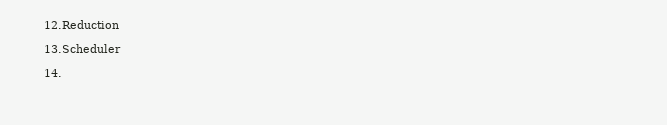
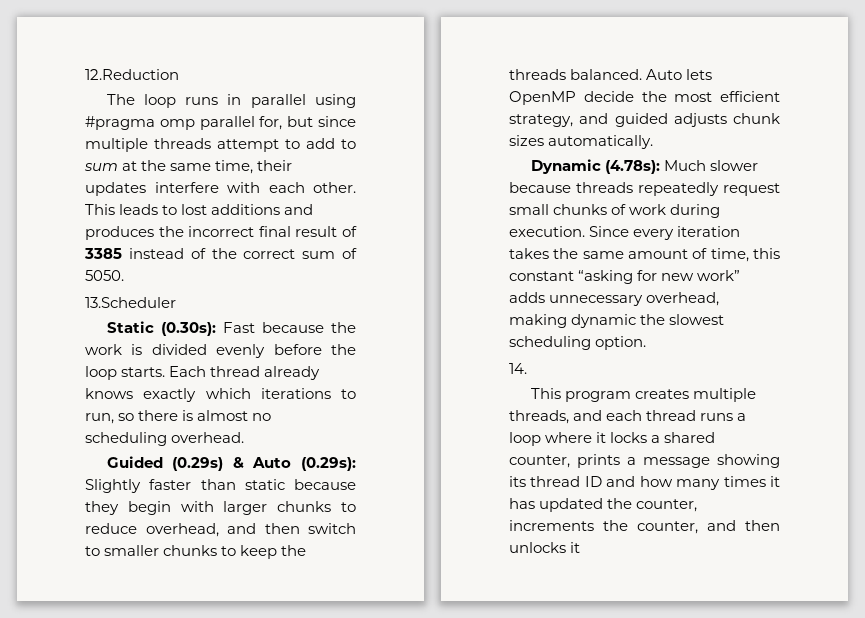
+ The loop runs in parallel using #pragma omp parallel for, but since multiple threads attempt to add to sum at the same time, their updates interfere with each other. This leads to lost additions and produces the incorrect final result of 3385 instead of the correct sum of 5050.
  13.Scheduler
+ Static (0.30s): Fast because the work is divided evenly before the loop starts. Each thread already knows exactly which iterations to run, so there is almost no scheduling overhead.
+ Guided (0.29s) & Auto (0.29s): Slightly faster than static because they begin with larger chunks to reduce overhead, and then switch to smaller chunks to keep the threads balanced. Auto lets OpenMP decide the most efficient strategy, and guided adjusts chunk sizes automatically.
+ Dynamic (4.78s): Much slower because threads repeatedly request small chunks of work during execution. Since every iteration takes the same amount of time, this constant “asking for new work” adds unnecessary overhead, making dynamic the slowest scheduling option.
  14.
+ This program creates multiple threads, and each thread runs a loop where it locks a shared counter, prints a message showing its thread ID and how many times it has updated the counter, increments the counter, and then unlocks it

